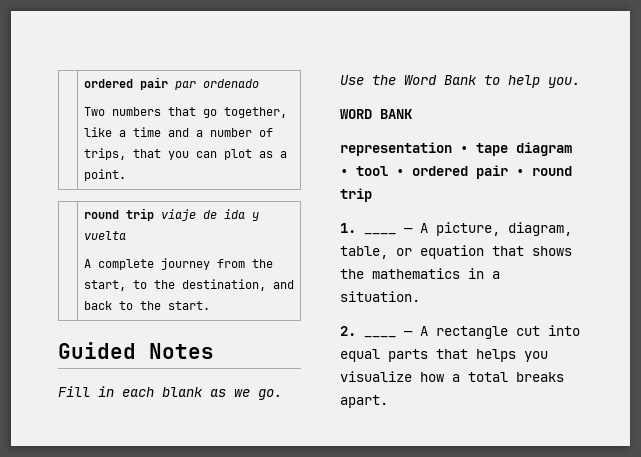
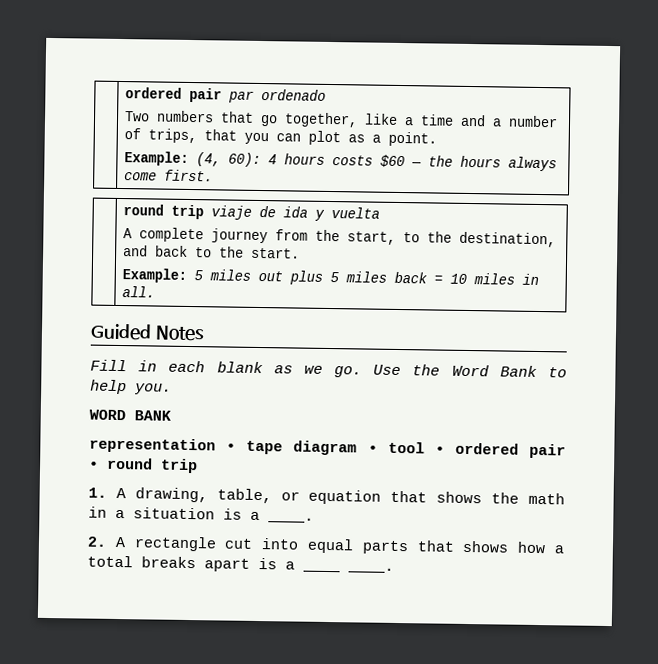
  | ordered pair par ordenado
  Two numbers that go together, like a time and a number of trips, that you can plot as a point.
+ Example: (4, 60): 4 hours costs $60 — the hours always come first.
  | round trip viaje de ida y vuelta
  A complete journey from the start, to the destination, and back to the start.
+ Example: 5 miles out plus 5 miles back = 10 miles in all.
- 1. ____ — A picture, diagram, table, or equation that shows the mathematics in a situation.
+ 1. A drawing, table, or equation that shows the math in a situation is a ____.
- 2. ____ — A rectangle cut into equal parts that helps you visualize how a total breaks apart.
+ 2. A rectangle cut into equal parts that shows how a total breaks apart is a ____ ____.

